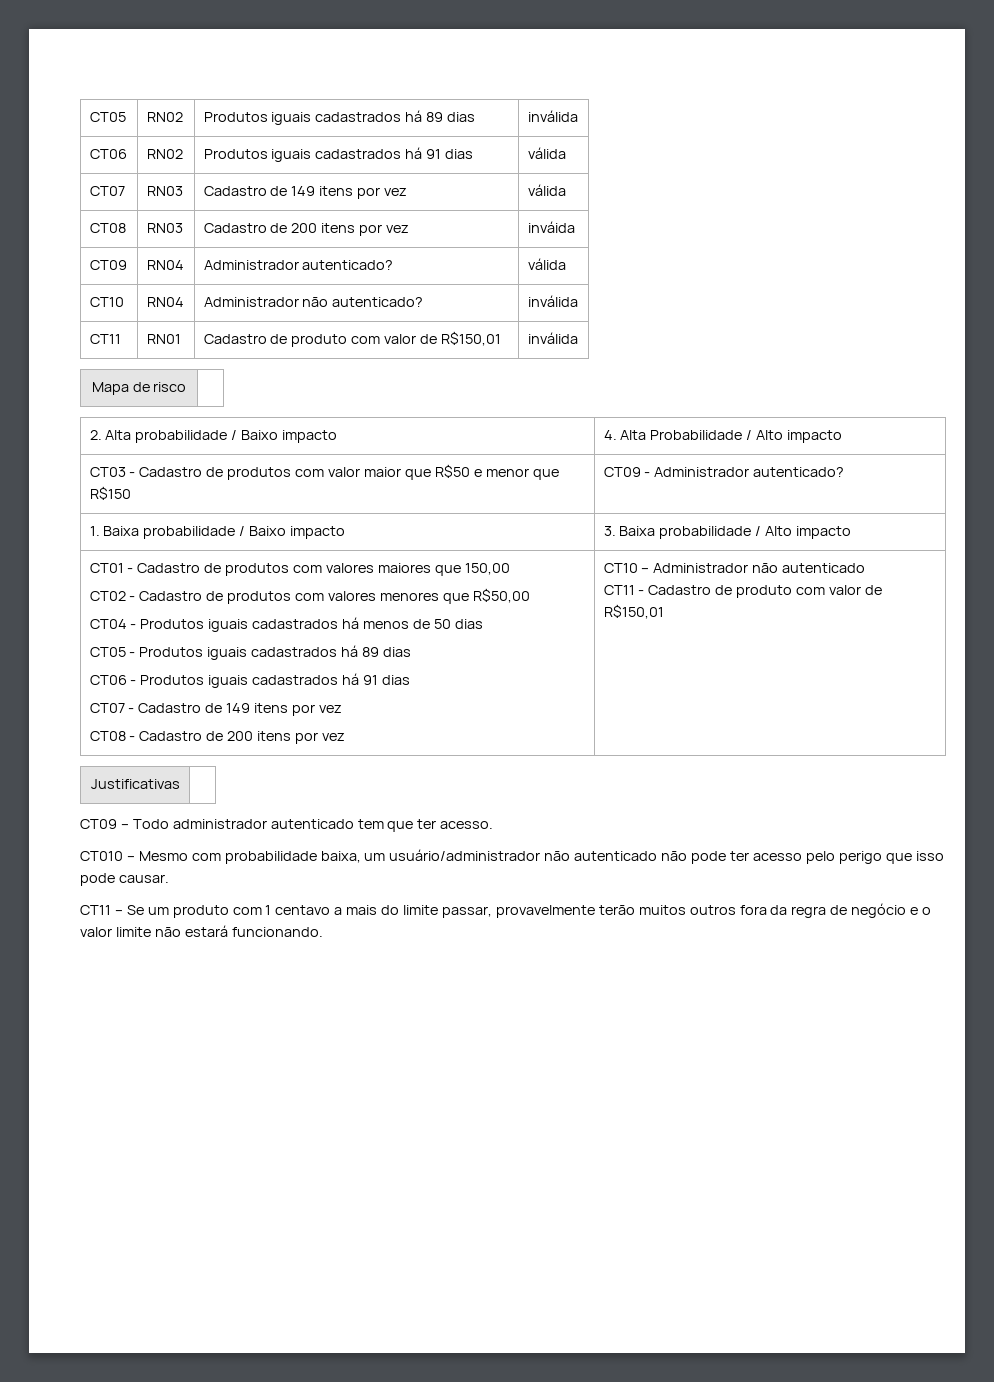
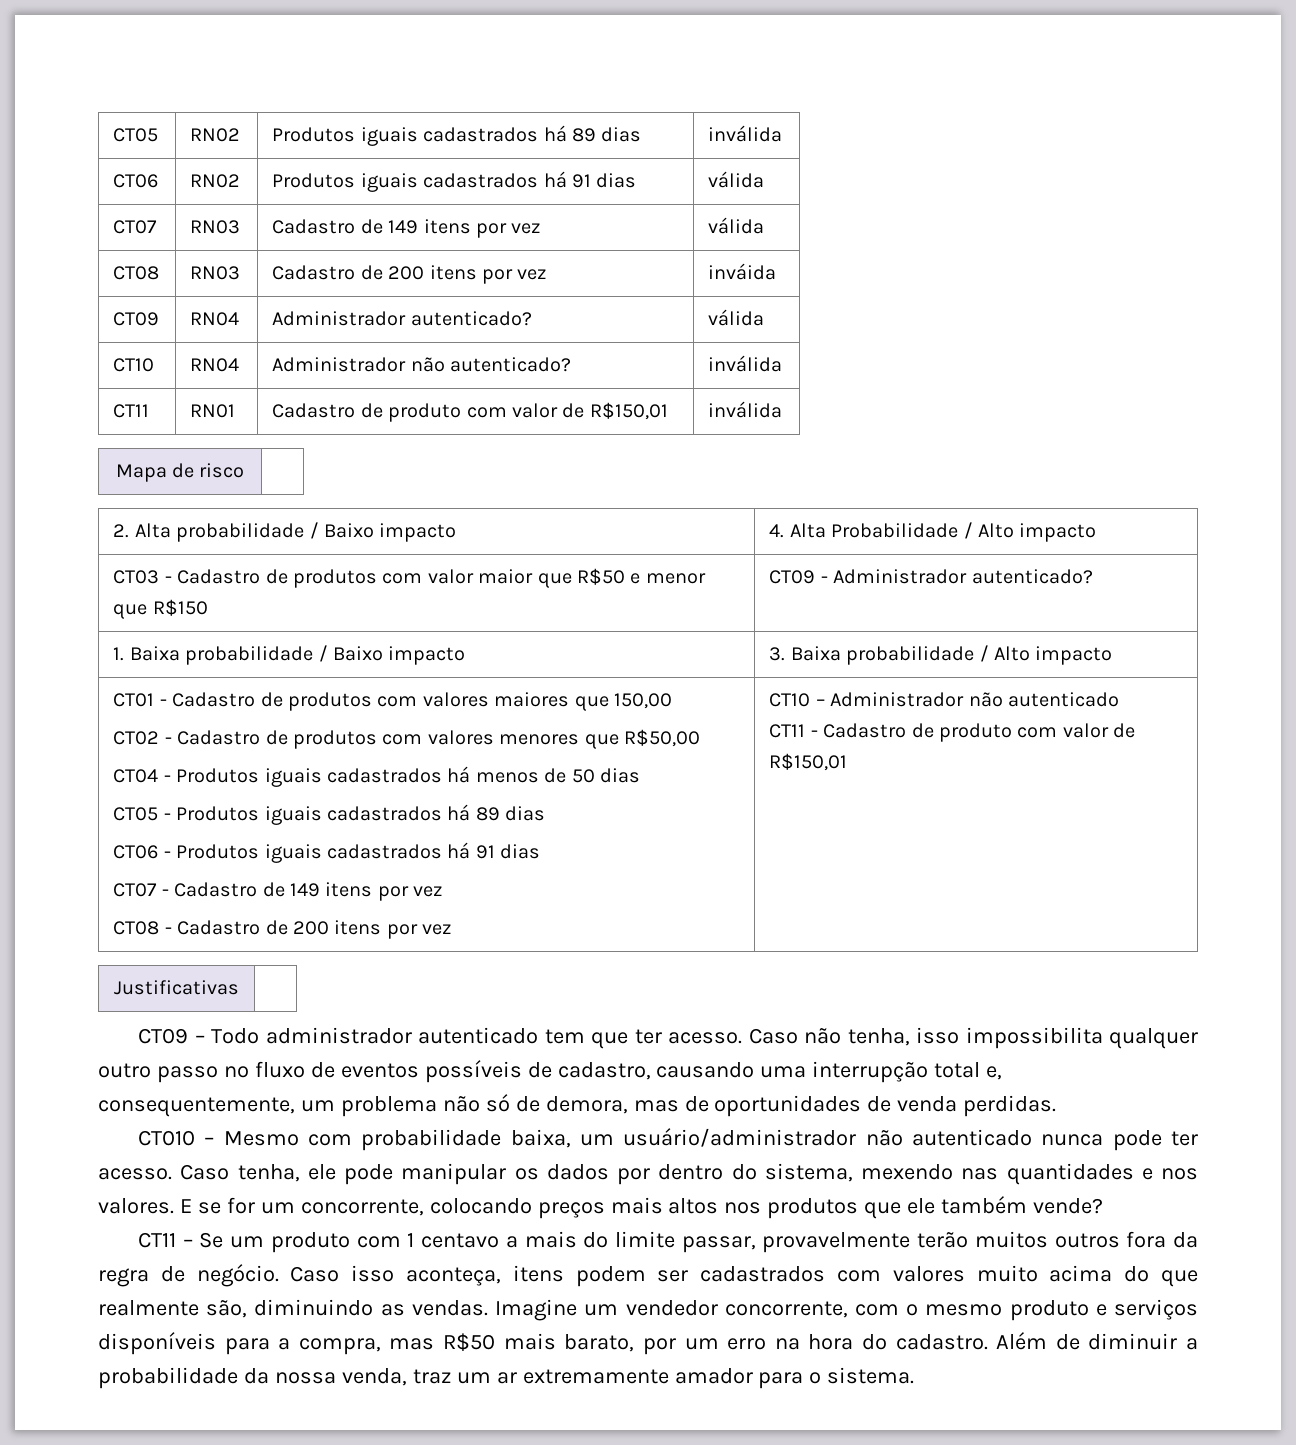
+ Caso não tenha, isso impossibilita qualquer outro passo no fluxo de eventos possíveis de cadastro, causando uma interrupção total e, consequentemente, um problema não só de demora, mas de oportunidades de venda perdidas.
- CT010 – Mesmo com probabilidade baixa, um usuário/administrador não autenticado não pode ter acesso pelo perigo que isso pode causar.
+ CT010 – Mesmo com probabilidade baixa, um usuário/administrador não autenticado nunca pode ter acesso. Caso tenha, ele pode manipular os dados por dentro do sistema, mexendo nas quantidades e nos valores. E se for um concorrente, colocando preços mais altos nos produtos que ele também vende?
- CT11 – Se um produto com 1 centavo a mais do limite passar, provavelmente terão muitos outros fora da regra de negócio e o valor limite não estará funcionando.
+ CT11 – Se um produto com 1 centavo a mais do limite passar, provavelmente terão muitos outros fora da regra de negócio. Caso isso aconteça, itens podem ser cadastrados com valores muito acima do que realmente são, diminuindo as vendas. Imagine um vendedor concorrente, com o mesmo produto e serviços disponíveis para a compra, mas R$50 mais barato, por um erro na hora do cadastro. Além de diminuir a probabilidade da nossa venda, traz um ar extremamente amador para o sistema.

